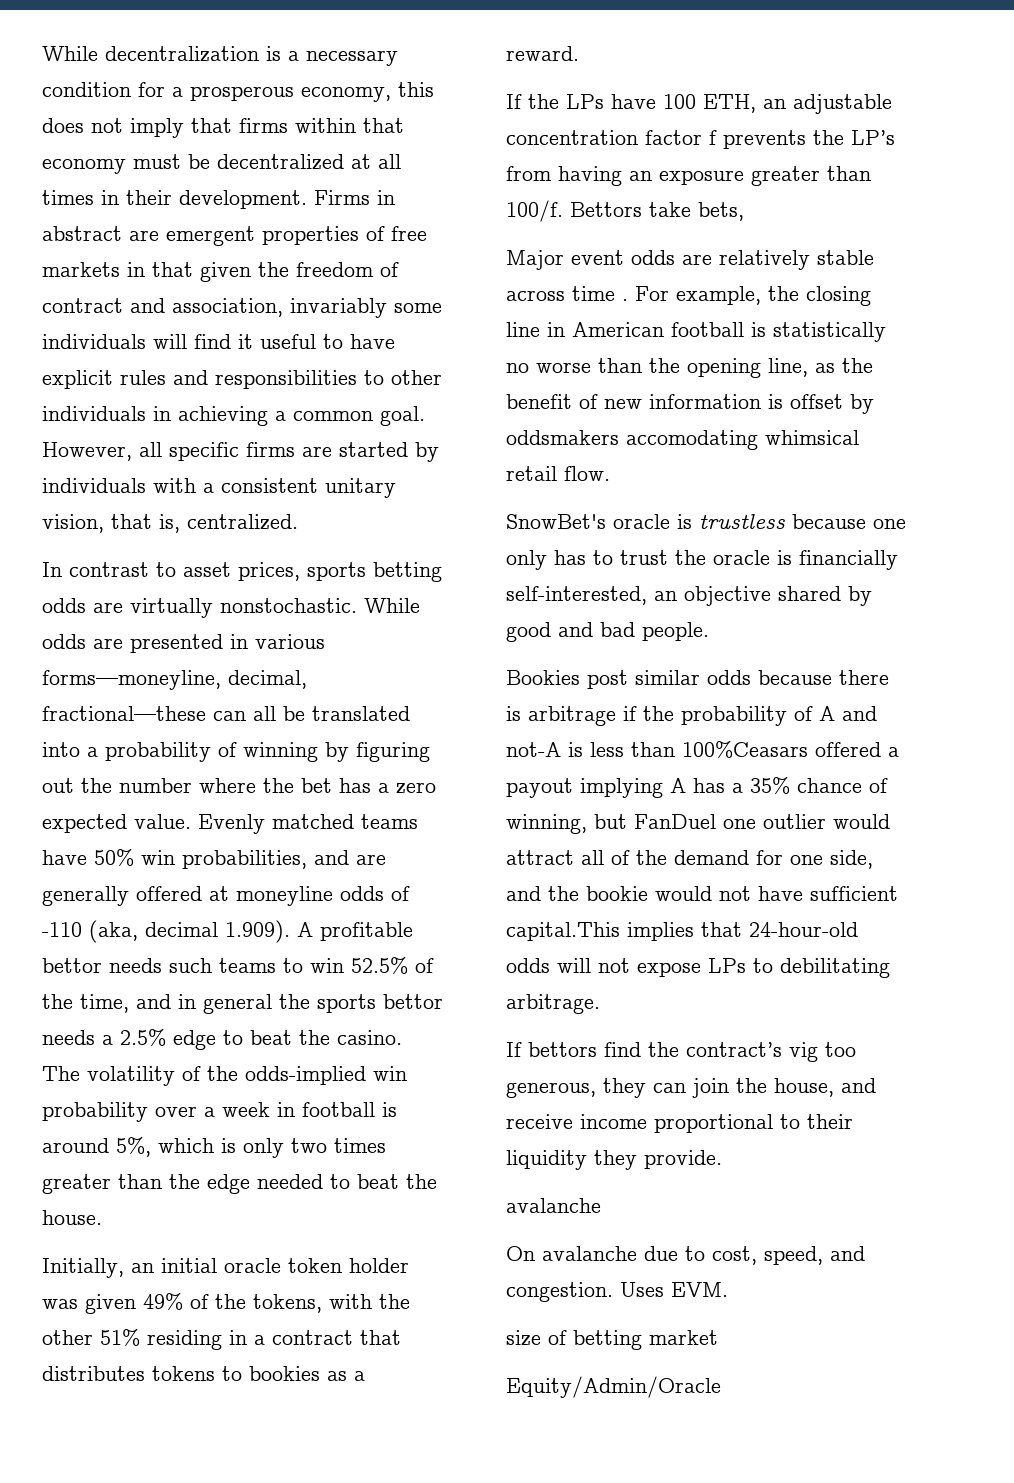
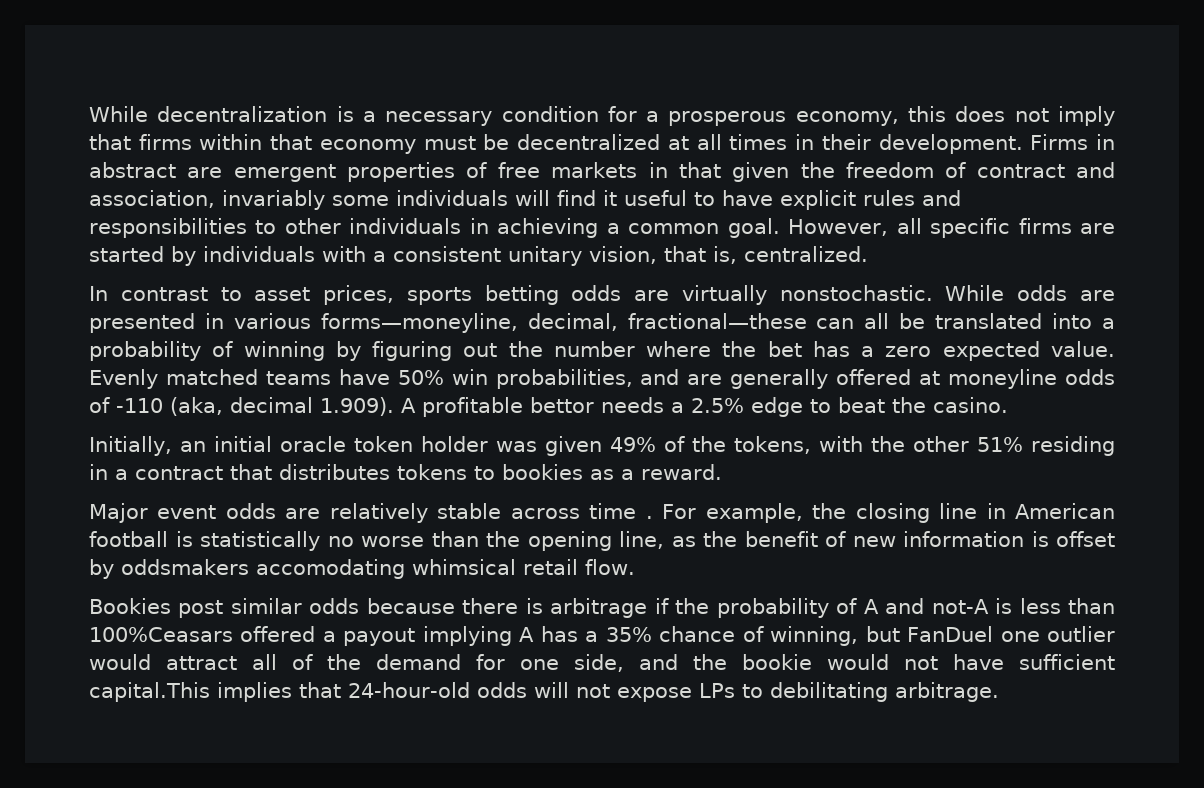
- Evenly matched teams have 50% win probabilities, and are generally offered at moneyline odds of -110 (aka, decimal 1.909). A profitable bettor needs such teams to win 52.5% of the time, and in general the sports bettor needs a 2.5% edge to beat the casino. The volatility of the odds-implied win probability over a week in football is around 5%, which is only two times greater than the edge needed to beat the house.
+ Evenly matched teams have 50% win probabilities, and are generally offered at moneyline odds of -110 (aka, decimal 1.909). A profitable bettor needs a 2.5% edge to beat the casino.
- If the LPs have 100 ETH, an adjustable concentration factor f prevents the LP’s from having an exposure greater than 100/f. Bettors take bets,
- SnowBet's oracle is trustless because one only has to trust the oracle is financially self-interested, an objective shared by good and bad people.
- If bettors find the contract’s vig too generous, they can join the house, and receive income proportional to their liquidity they provide.
- avalanche
- On avalanche due to cost, speed, and congestion. Uses EVM.
- size of betting market
- Equity/Admin/Oracle

